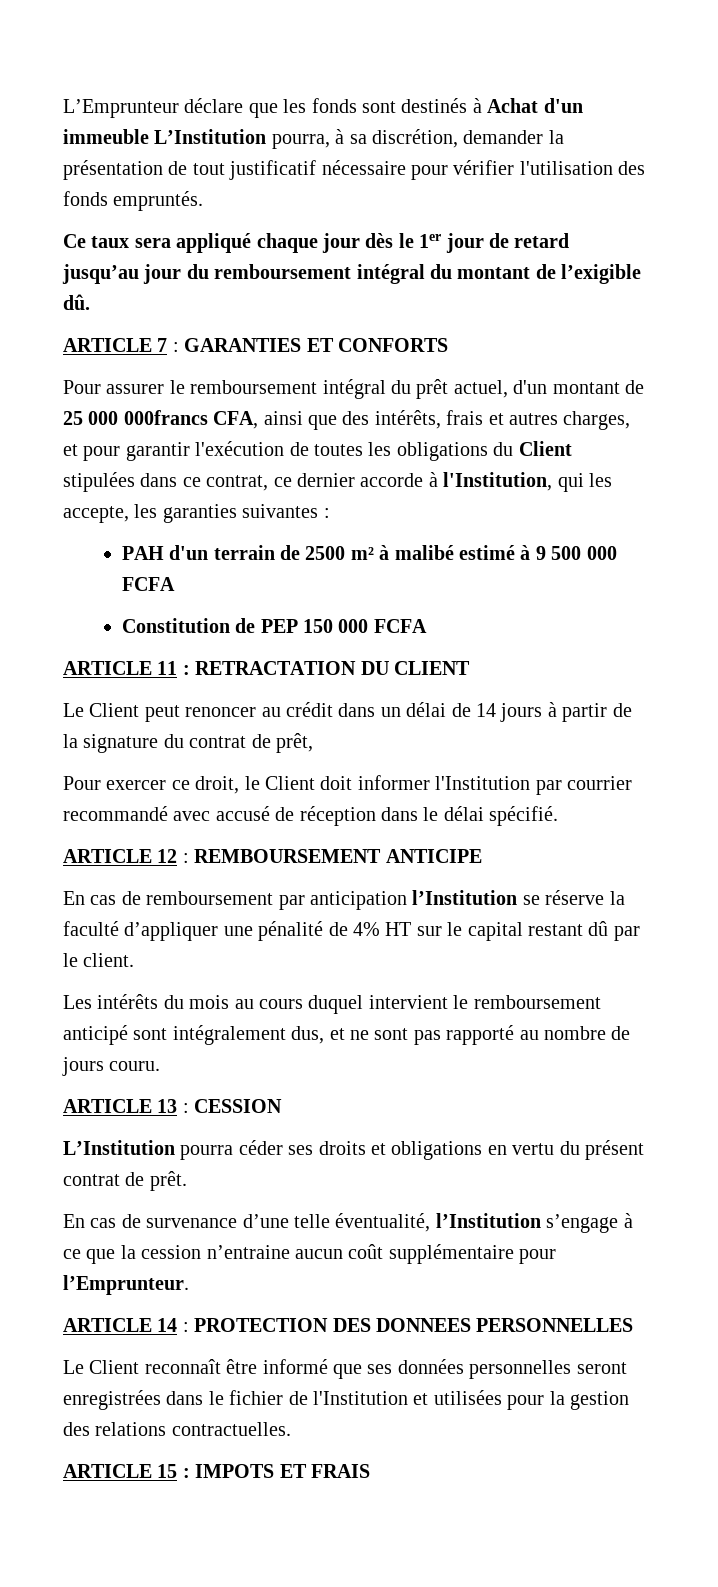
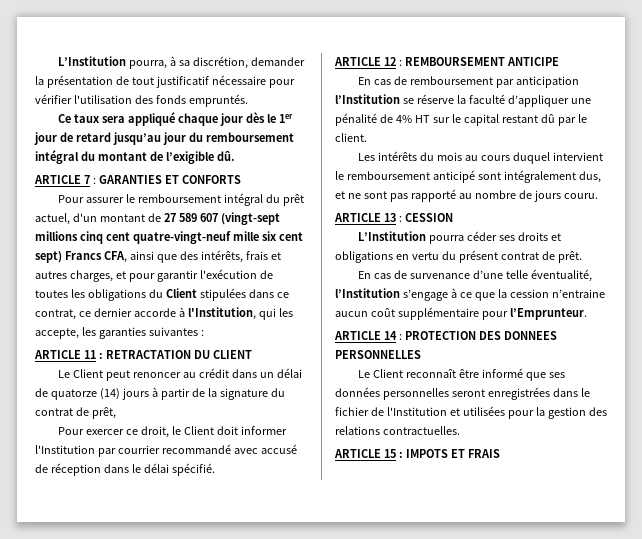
- L’Emprunteur déclare que les fonds sont destinés à Achat d'un immeuble L’Institution pourra, à sa discrétion, demander la présentation de tout justificatif nécessaire pour vérifier l'utilisation des fonds empruntés.
+ L’Institution pourra, à sa discrétion, demander la présentation de tout justificatif nécessaire pour vérifier l'utilisation des fonds empruntés.
- Pour assurer le remboursement intégral du prêt actuel, d'un montant de 25 000 000francs CFA, ainsi que des intérêts, frais et autres charges, et pour garantir l'exécution de toutes les obligations du Client stipulées dans ce contrat, ce dernier accorde à l'Institution, qui les accepte, les garanties suivantes :
+ Pour assurer le remboursement intégral du prêt actuel, d'un montant de 27 589 607 (vingt-sept millions cinq cent quatre-vingt-neuf mille six cent sept) Francs CFA, ainsi que des intérêts, frais et autres charges, et pour garantir l'exécution de toutes les obligations du Client stipulées dans ce contrat, ce dernier accorde à l'Institution, qui les accepte, les garanties suivantes :
- PAH d'un terrain de 2500 m² à malibé estimé à 9 500 000 FCFA
- Constitution de PEP 150 000 FCFA
- Le Client peut renoncer au crédit dans un délai de 14 jours à partir de la signature du contrat de prêt,
+ Le Client peut renoncer au crédit dans un délai de quatorze (14) jours à partir de la signature du contrat de prêt,

